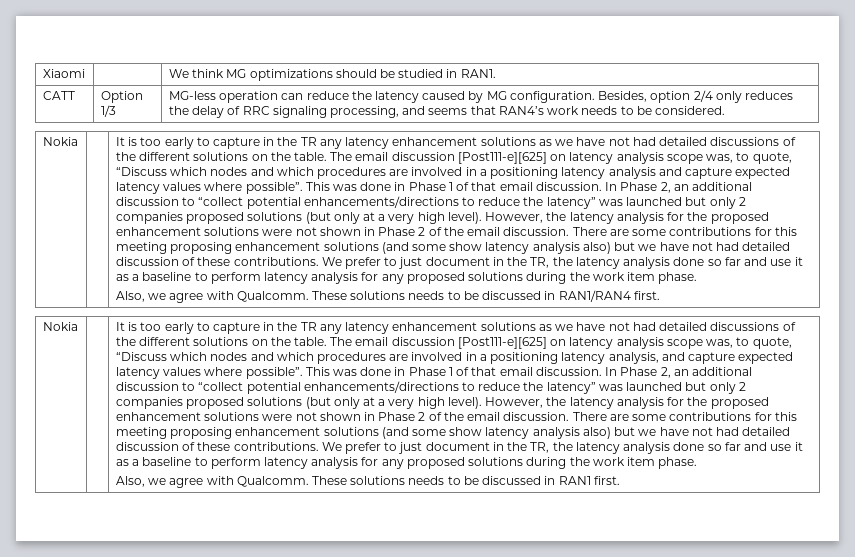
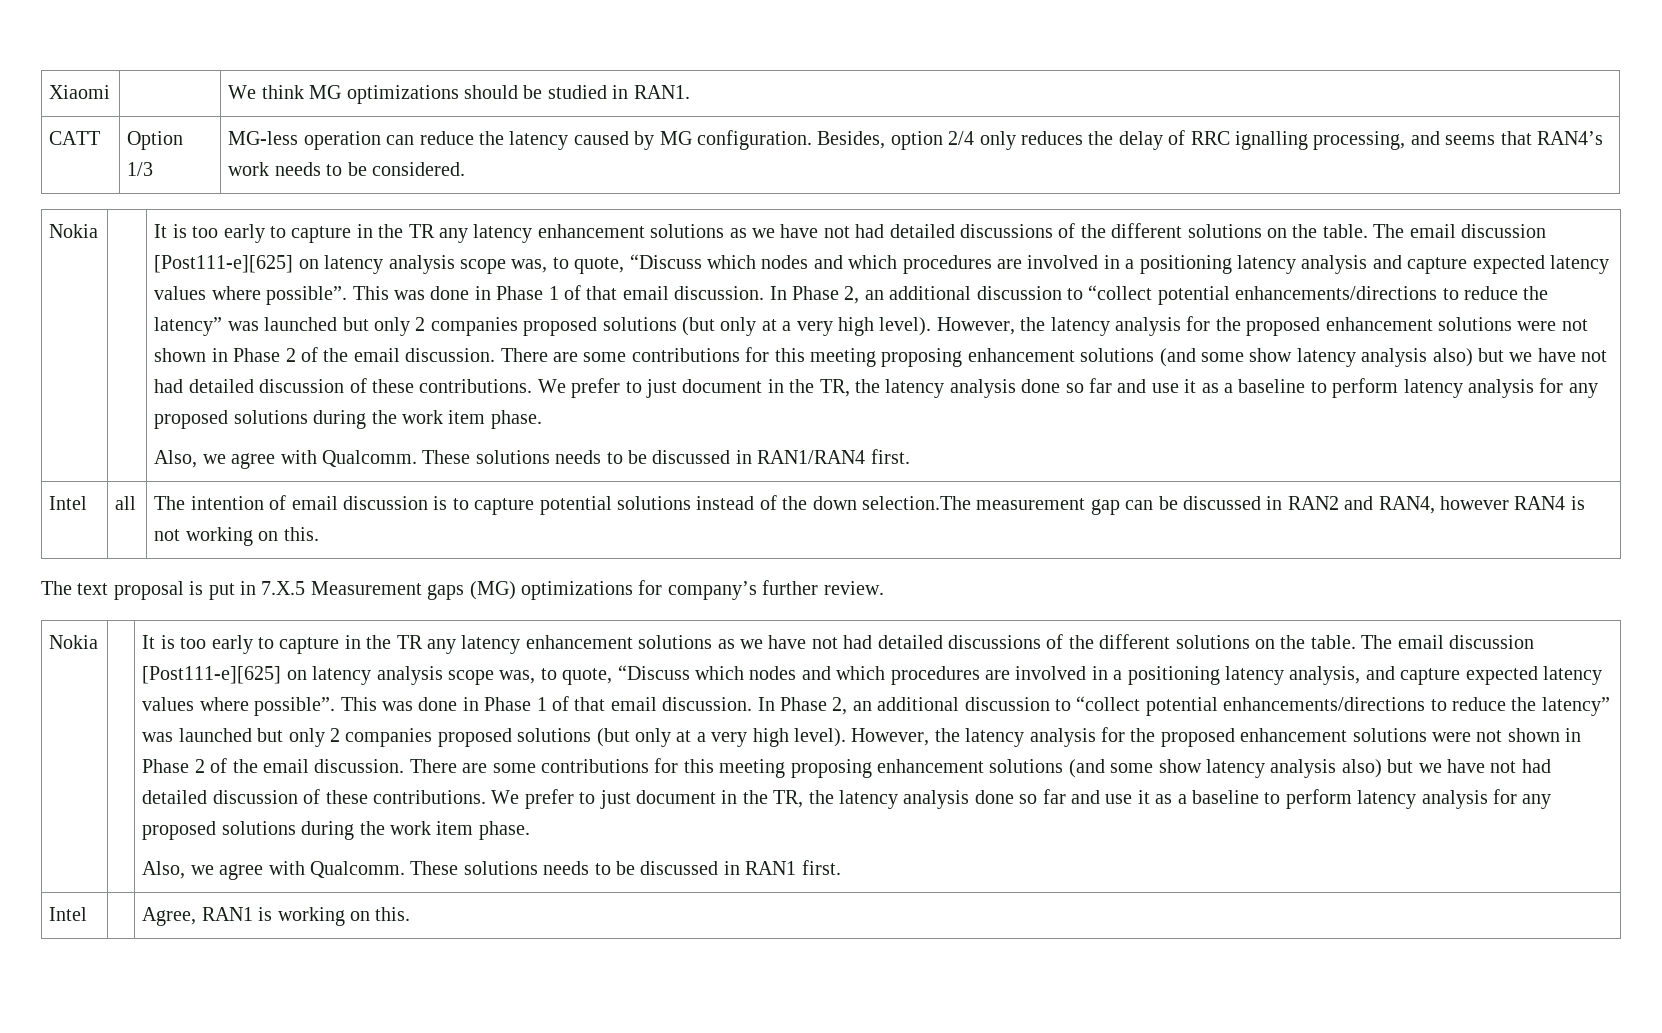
- CATT | Option 1/3 | MG-less operation can reduce the latency caused by MG configuration. Besides, option 2/4 only reduces the delay of RRC signaling processing, and seems that RAN4’s work needs to be considered.
+ CATT | Option 1/3 | MG-less operation can reduce the latency caused by MG configuration. Besides, option 2/4 only reduces the delay of RRC ignalling processing, and seems that RAN4’s work needs to be considered.
+ Intel | all | The intention of email discussion is to capture potential solutions instead of the down selection.The measurement gap can be discussed in RAN2 and RAN4, however RAN4 is not working on this.
+ The text proposal is put in 7.X.5 Measurement gaps (MG) optimizations for company’s further review.
+ Intel | | Agree, RAN1 is working on this.

